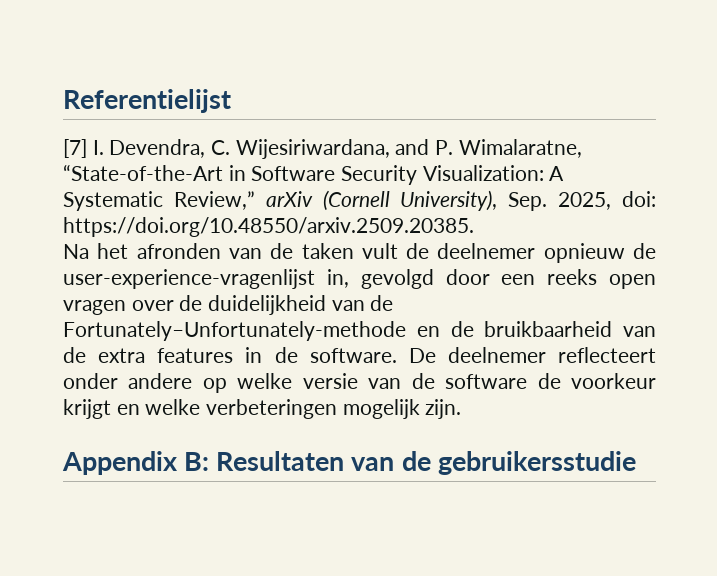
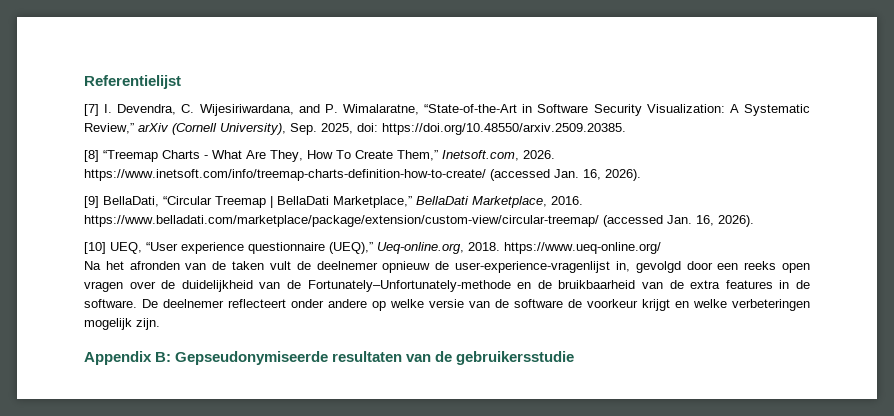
+ [8] “Treemap Charts - What Are They, How To Create Them,” Inetsoft.com, 2026. https://www.inetsoft.com/info/treemap-charts-definition-how-to-create/ (accessed Jan. 16, 2026).
+ [9] BellaDati, “Circular Treemap | BellaDati Marketplace,” BellaDati Marketplace, 2016. https://www.belladati.com/marketplace/package/extension/custom-view/circular-treemap/ (accessed Jan. 16, 2026).
+ [10] UEQ, “User experience questionnaire (UEQ),” Ueq-online.org, 2018. https://www.ueq-online.org/
- Appendix B: Resultaten van de gebruikersstudie
+ Appendix B: Gepseudonymiseerde resultaten van de gebruikersstudie

